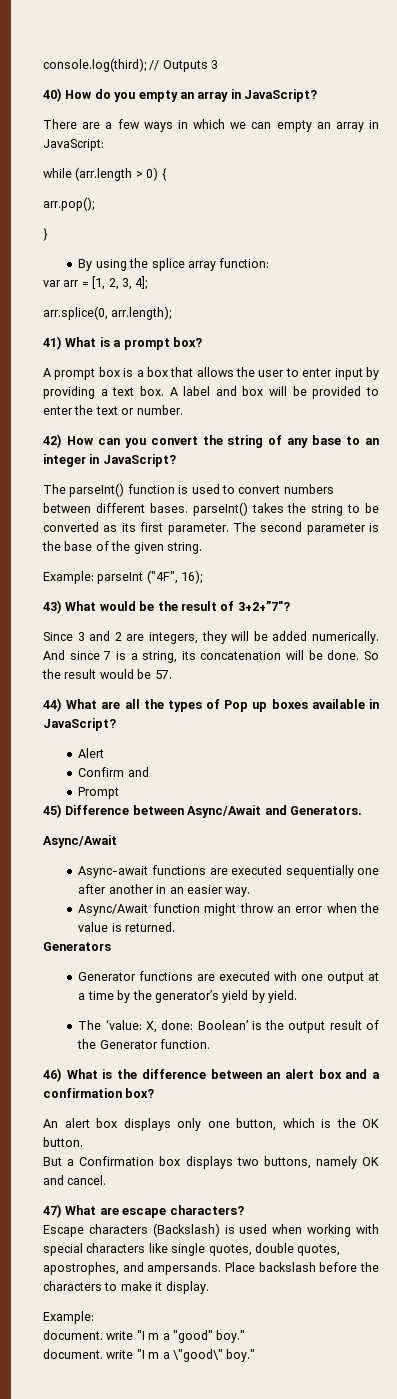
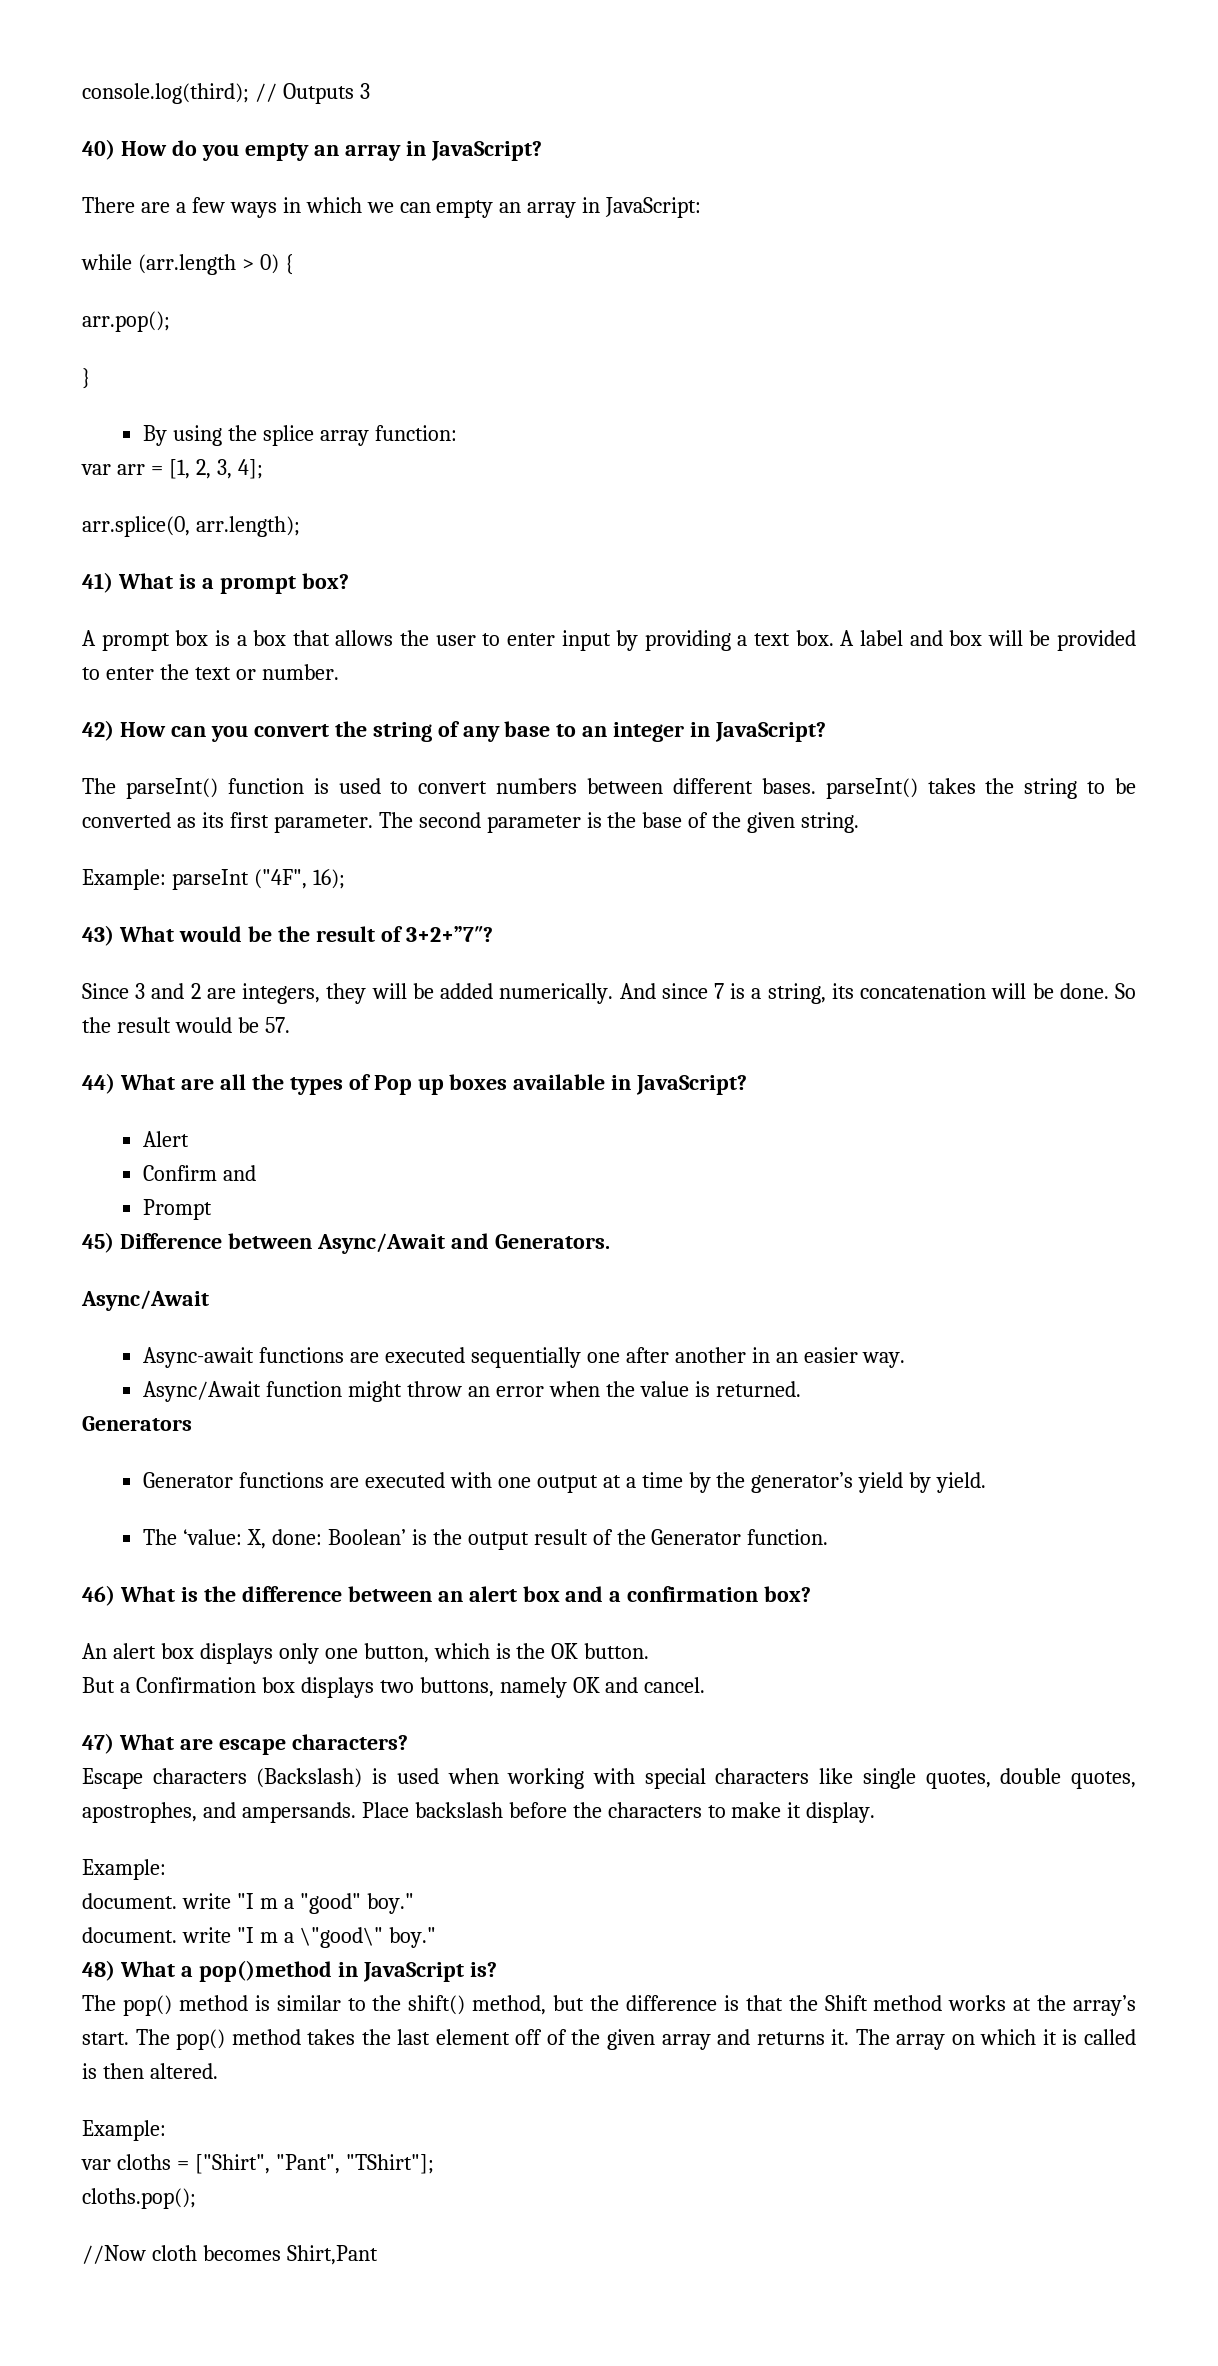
+ 48) What a pop()method in JavaScript is?
+ The pop() method is similar to the shift() method, but the difference is that the Shift method works at the array’s start. The pop() method takes the last element off of the given array and returns it. The array on which it is called is then altered.
+ Example:
+ var cloths = ["Shirt", "Pant", "TShirt"];
+ cloths.pop();
+ //Now cloth becomes Shirt,Pant

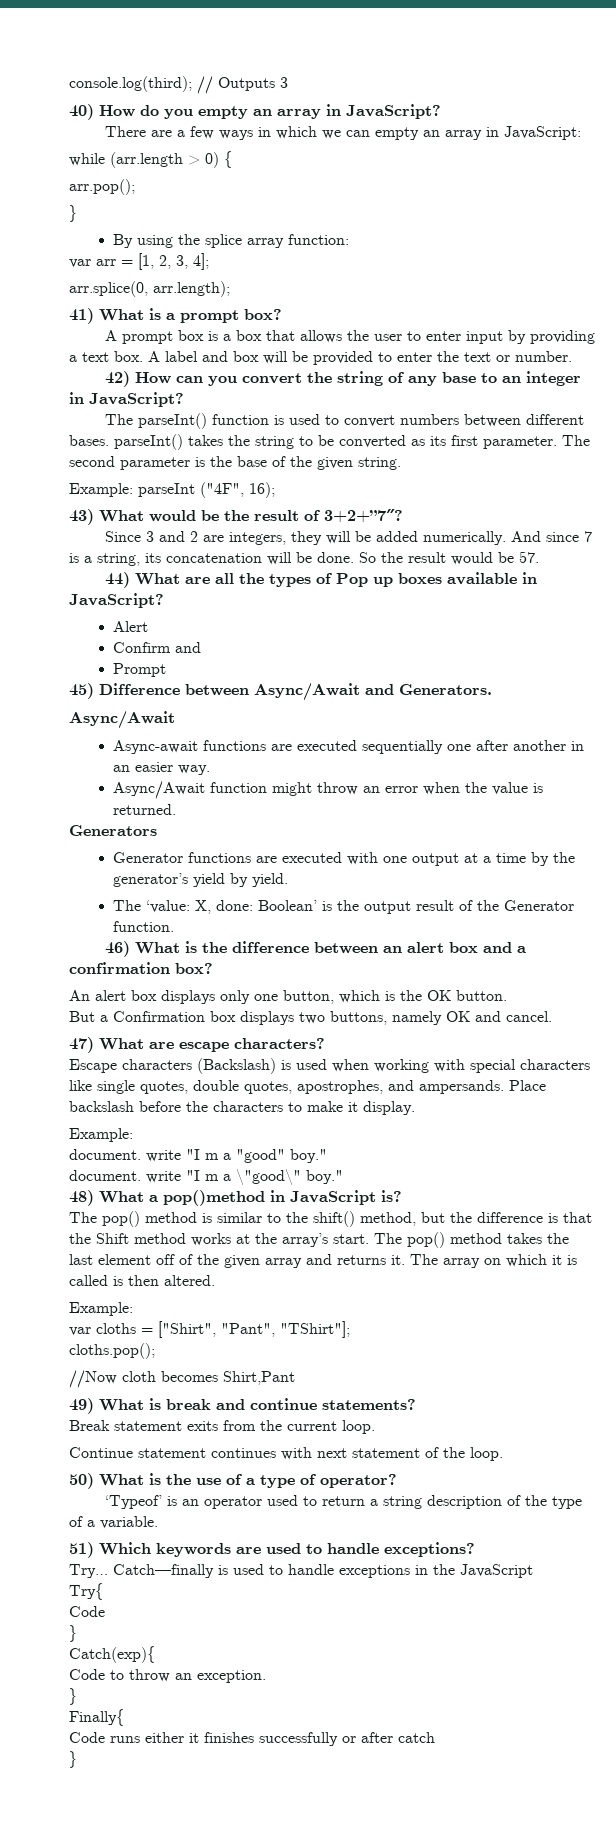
+ 49) What is break and continue statements?
+ Break statement exits from the current loop.
+ Continue statement continues with next statement of the loop.
+ 50) What is the use of a type of operator?
+ ‘Typeof’ is an operator used to return a string description of the type of a variable.
+ 51) Which keywords are used to handle exceptions?
+ Try… Catch—finally is used to handle exceptions in the JavaScript
+ Try{
+ Code
+ }
+ Catch(exp){
+ Code to throw an exception.
+ }
+ Finally{
+ Code runs either it finishes successfully or after catch
+ }

